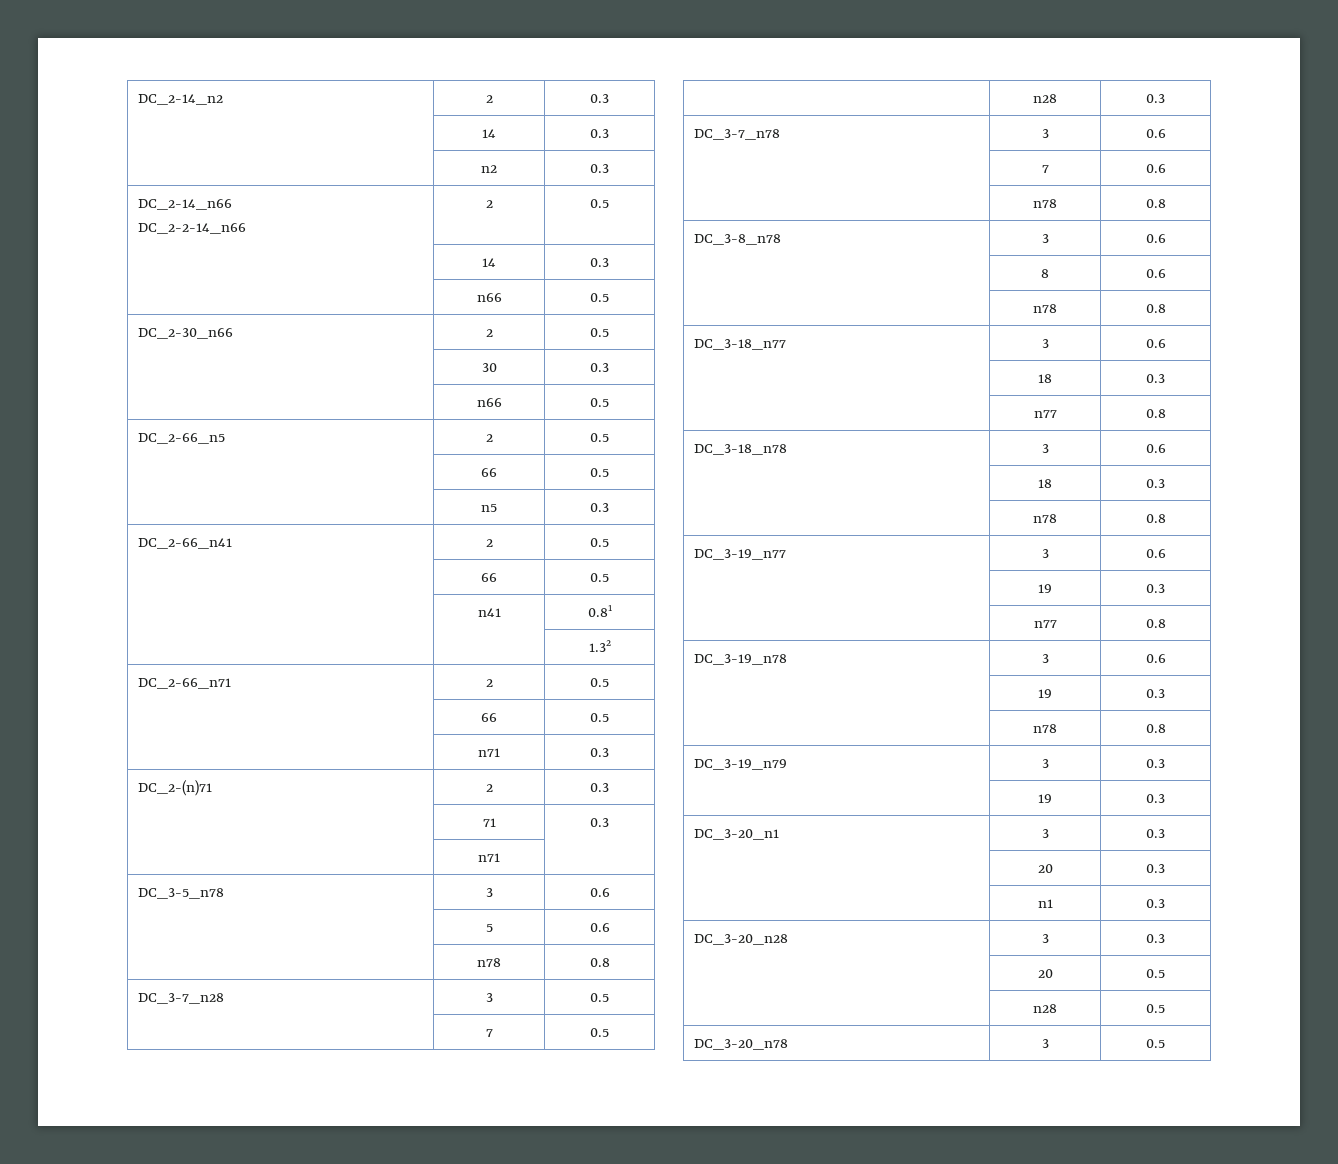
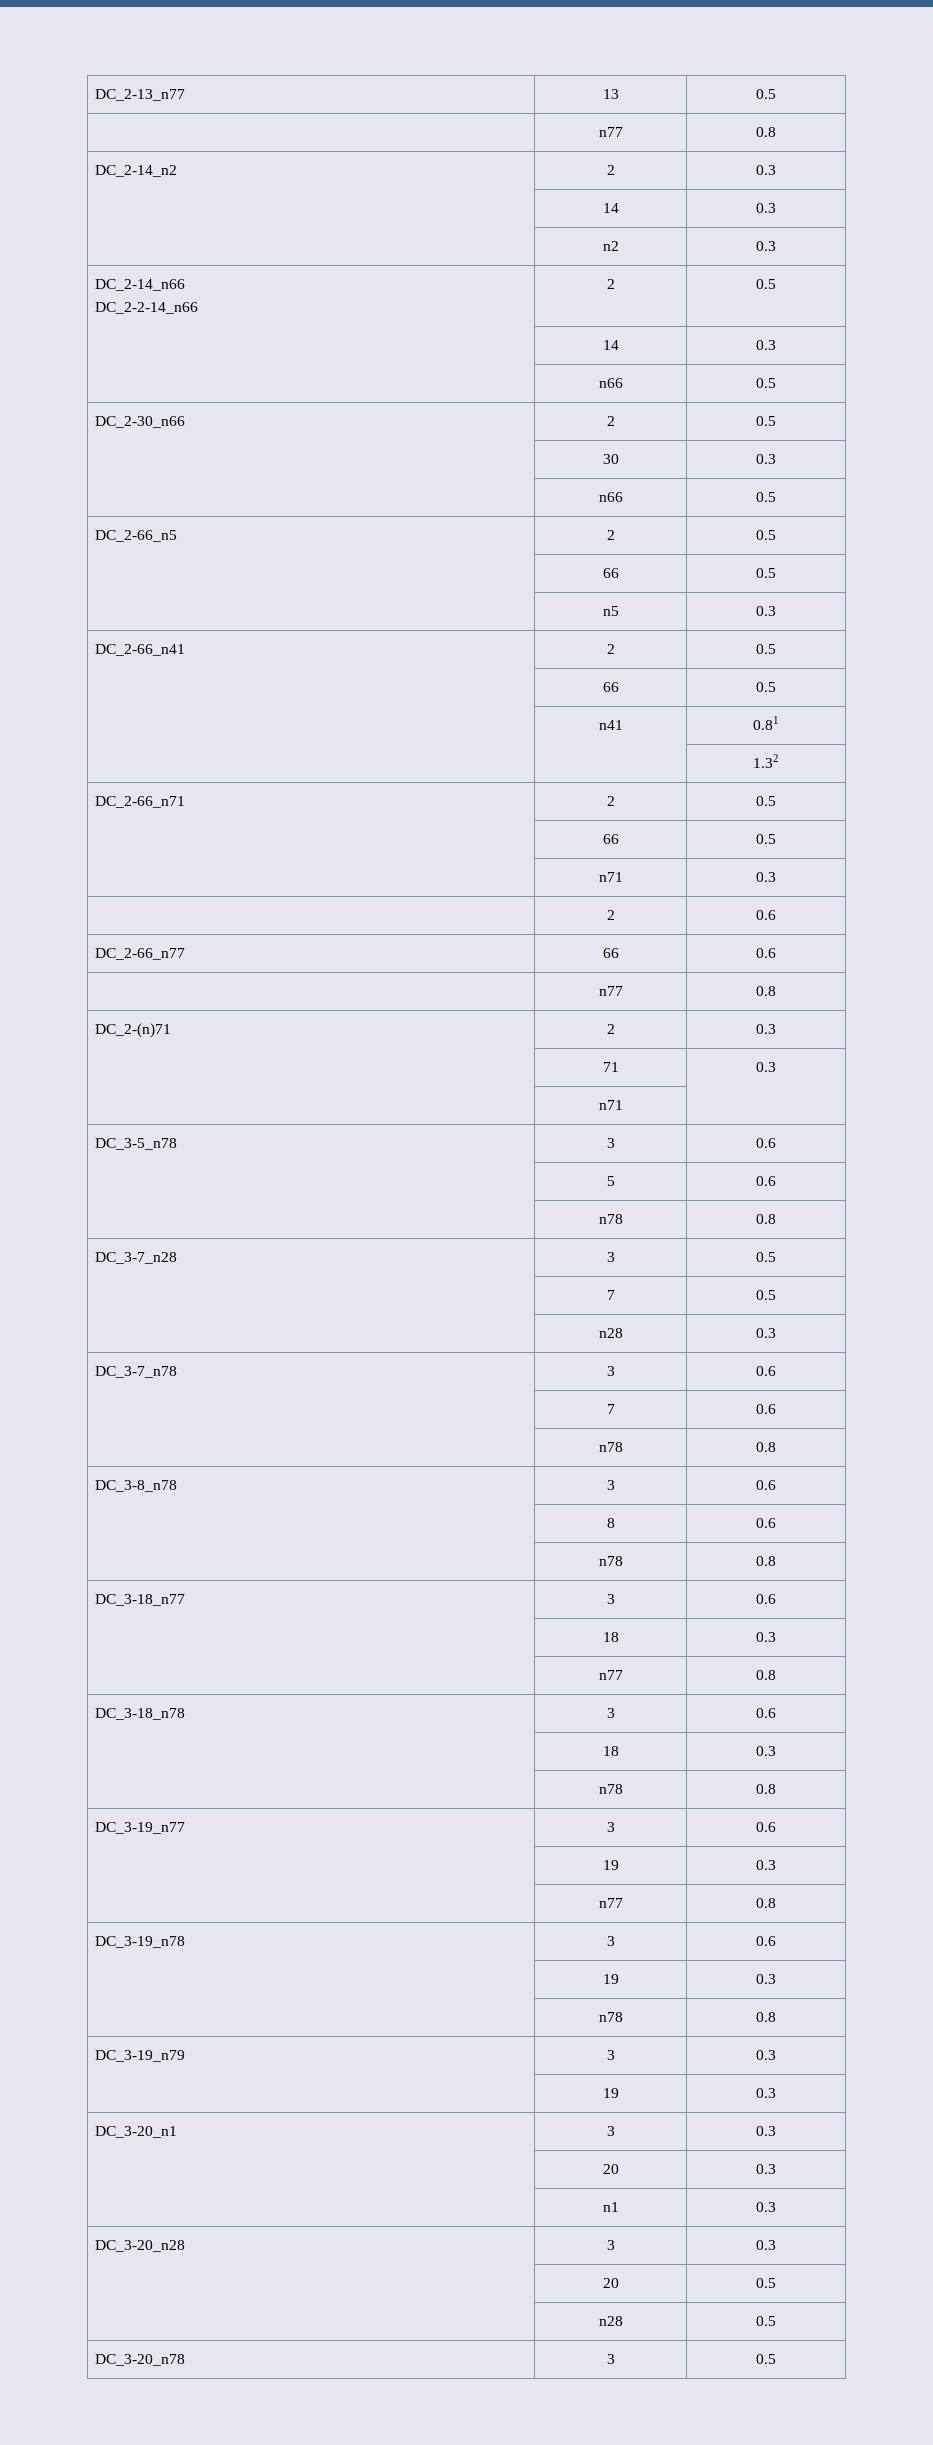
+ DC_2-13_n77 | 13 | 0.5
+ | n77 | 0.8
+ | 2 | 0.6
+ DC_2-66_n77 | 66 | 0.6
+ | n77 | 0.8

